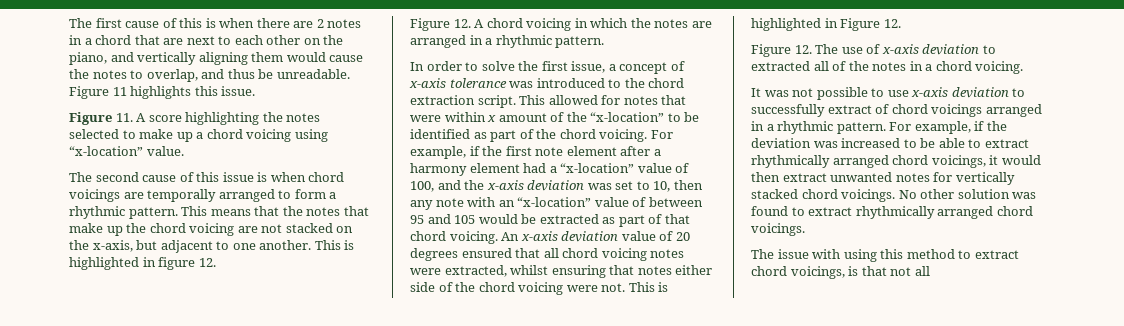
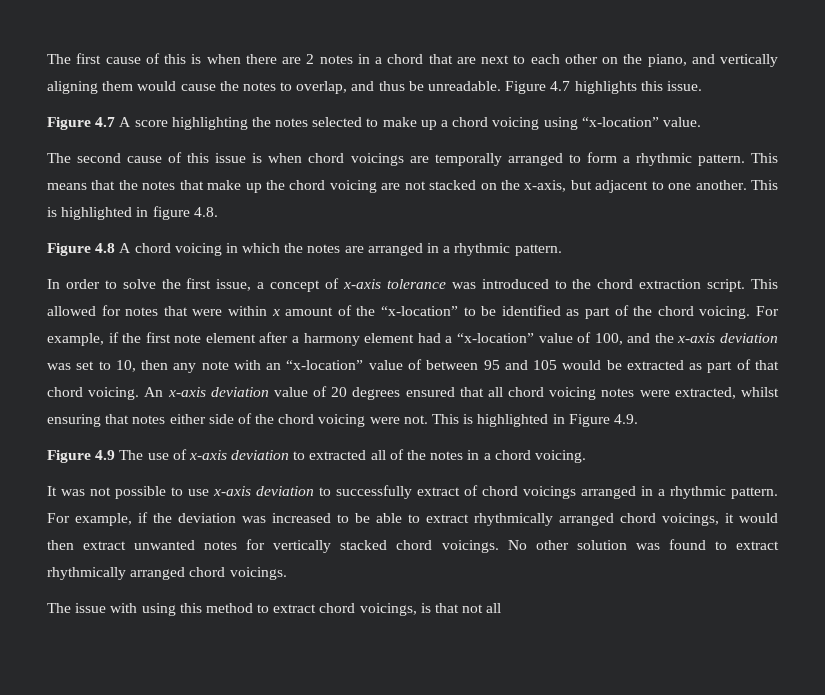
- Figure 11 highlights this issue.
+ Figure 4.7 highlights this issue.
- Figure 11. A score highlighting the notes selected to make up a chord voicing using “x-location” value.
+ Figure 4.7 A score highlighting the notes selected to make up a chord voicing using “x-location” value.
- This is highlighted in figure 12.
- Figure 12. A chord voicing in which the notes are arranged in a rhythmic pattern.
+ This is highlighted in figure 4.8.
+ Figure 4.8 A chord voicing in which the notes are arranged in a rhythmic pattern.
- This is highlighted in Figure 12.
- Figure 12. The use of x-axis deviation to extracted all of the notes in a chord voicing.
+ This is highlighted in Figure 4.9.
+ Figure 4.9 The use of x-axis deviation to extracted all of the notes in a chord voicing.

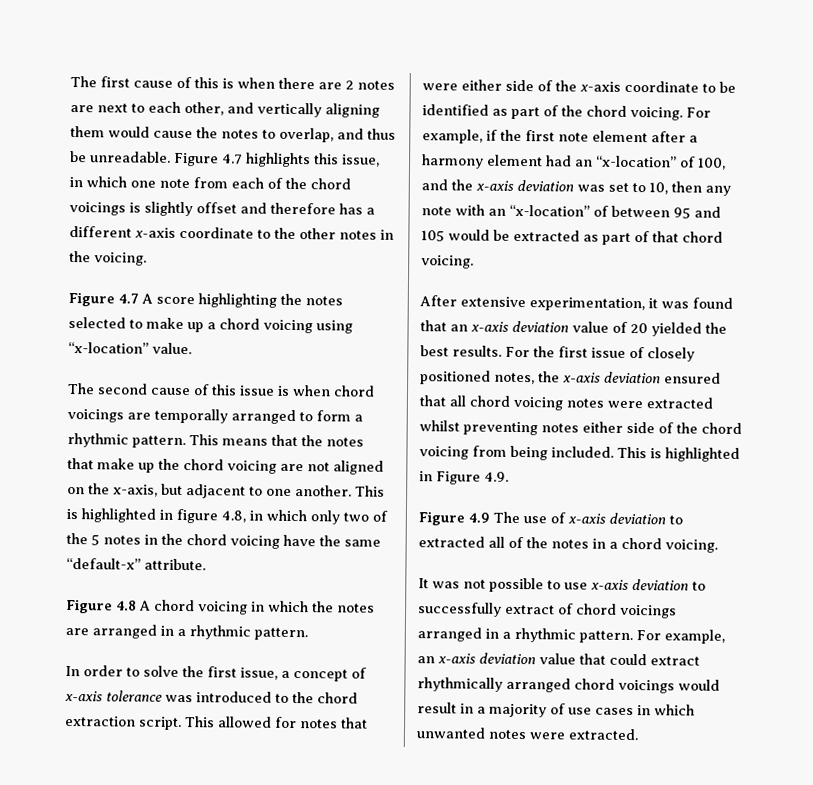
- The first cause of this is when there are 2 notes in a chord that are next to each other on the piano, and vertically aligning them would cause the notes to overlap, and thus be unreadable.
+ The first cause of this is when there are 2 notes are next to each other, and vertically aligning them would cause the notes to overlap, and thus be unreadable.
- Figure 4.7 highlights this issue.
+ Figure 4.7 highlights this issue, in which one note from each of the chord voicings is slightly offset and therefore has a different x-axis coordinate to the other notes in the voicing.
- This means that the notes that make up the chord voicing are not stacked on the x-axis, but adjacent to one another.
+ This means that the notes that make up the chord voicing are not aligned on the x-axis, but adjacent to one another.
- This is highlighted in figure 4.8.
+ This is highlighted in figure 4.8, in which only two of the 5 notes in the chord voicing have the same “default-x” attribute.
- This allowed for notes that were within x amount of the “x-location” to be identified as part of the chord voicing.
+ This allowed for notes that were either side of the x-axis coordinate to be identified as part of the chord voicing.
- For example, if the first note element after a harmony element had a “x-location” value of 100, and the x-axis deviation was set to 10, then any note with an “x-location” value of between 95 and 105 would be extracted as part of that chord voicing. An x-axis deviation value of 20 degrees ensured that all chord voicing notes were extracted, whilst ensuring that notes either side of the chord voicing were not.
+ For example, if the first note element after a harmony element had an “x-location” of 100, and the x-axis deviation was set to 10, then any note with an “x-location” of between 95 and 105 would be extracted as part of that chord voicing.
+ After extensive experimentation, it was found that an x-axis deviation value of 20 yielded the best results. For the first issue of closely positioned notes, the x-axis deviation ensured that all chord voicing notes were extracted whilst preventing notes either side of the chord voicing from being included.
- For example, if the deviation was increased to be able to extract rhythmically arranged chord voicings, it would then extract unwanted notes for vertically stacked chord voicings. No other solution was found to extract rhythmically arranged chord voicings.
- The issue with using this method to extract chord voicings, is that not all
+ For example, an x-axis deviation value that could extract rhythmically arranged chord voicings would result in a majority of use cases in which unwanted notes were extracted.

